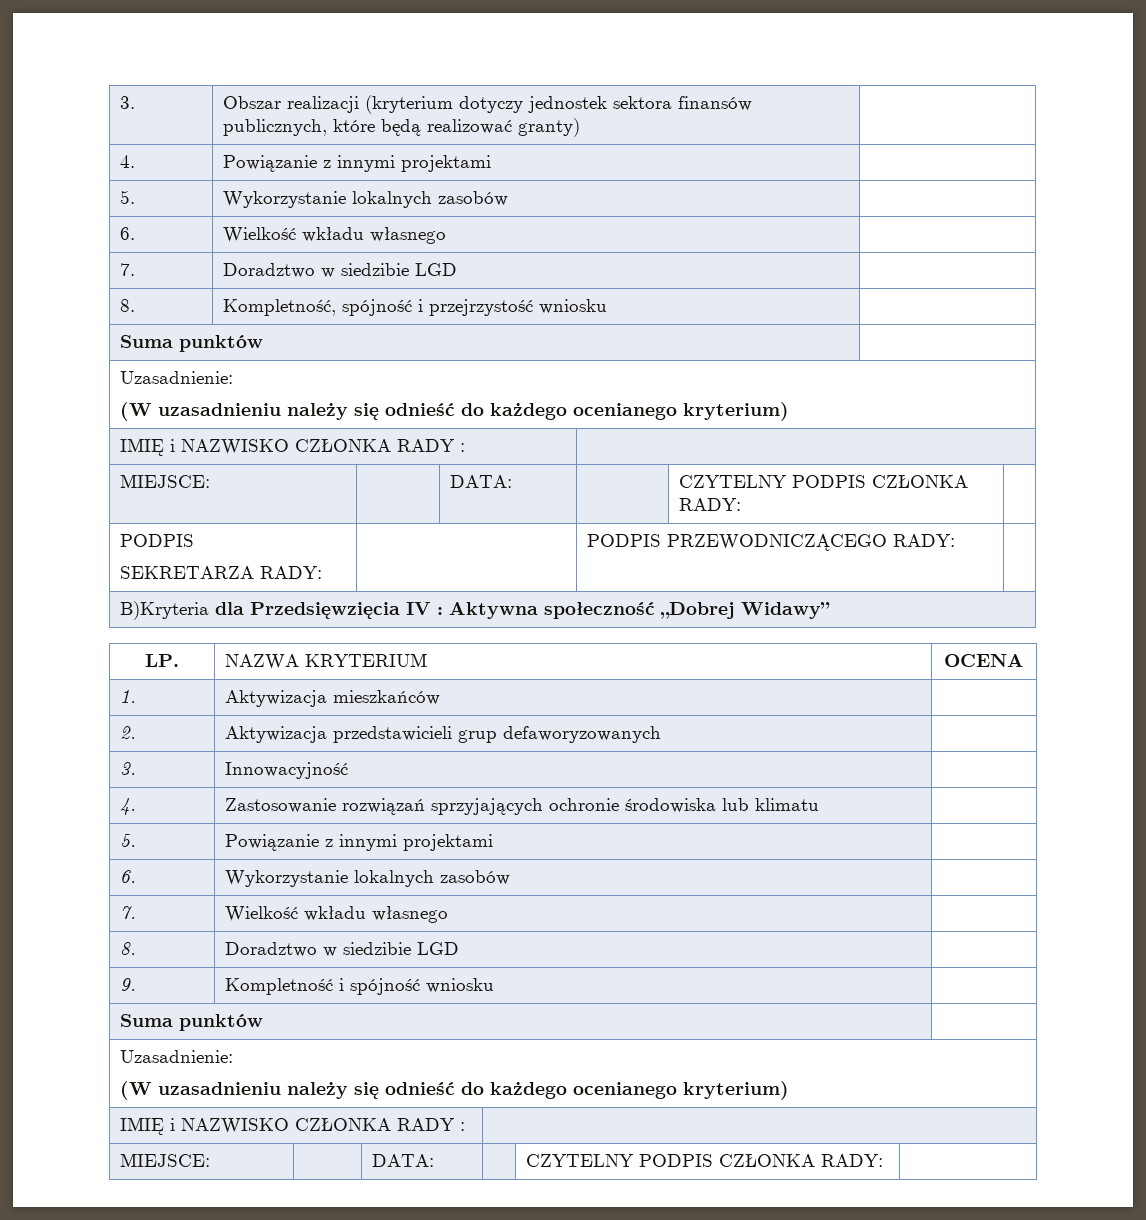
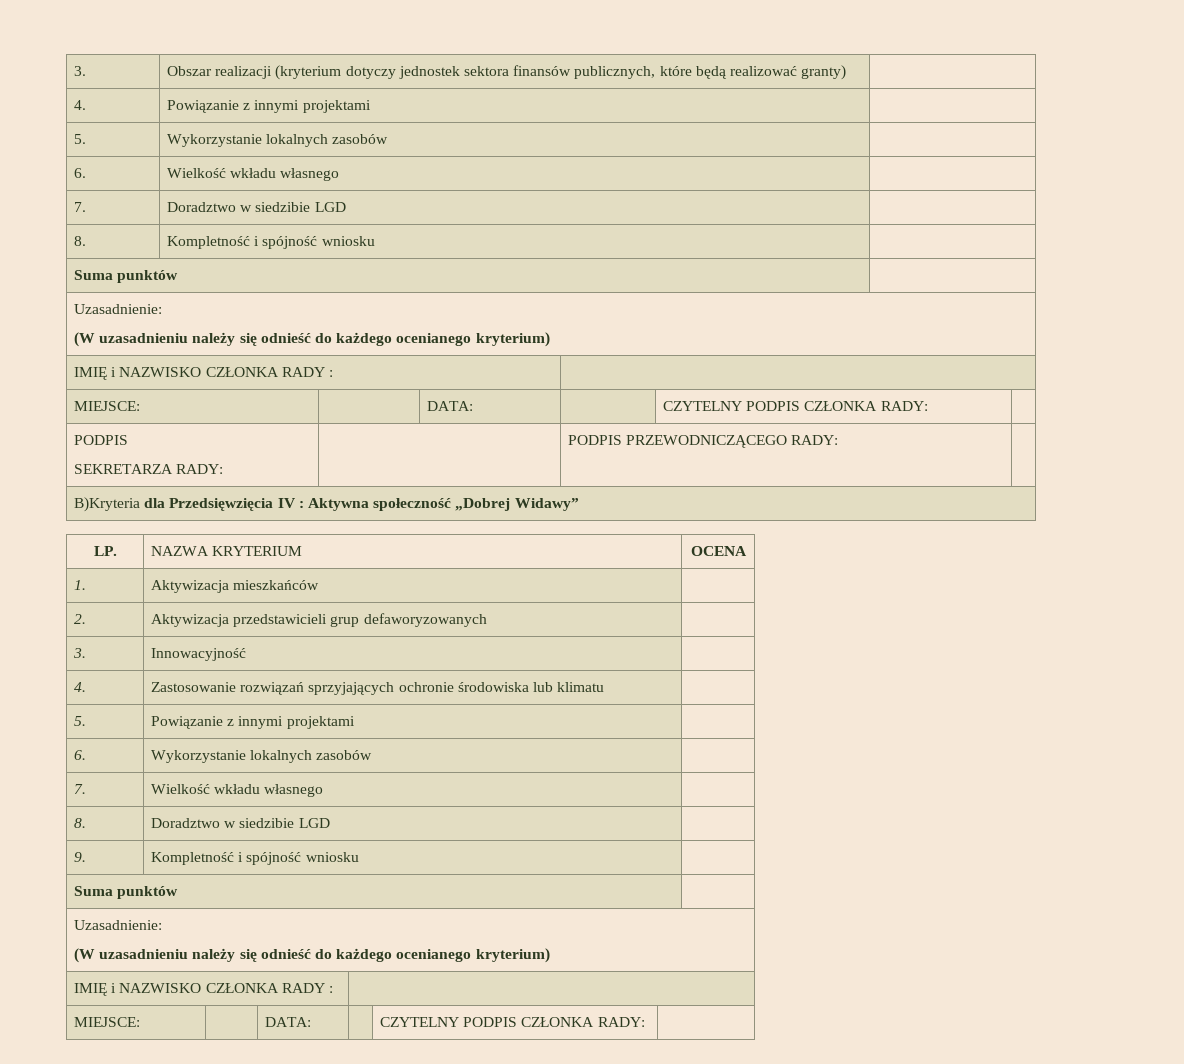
- 8. | Kompletność, spójność i przejrzystość wniosku |
+ 8. | Kompletność i spójność wniosku |

